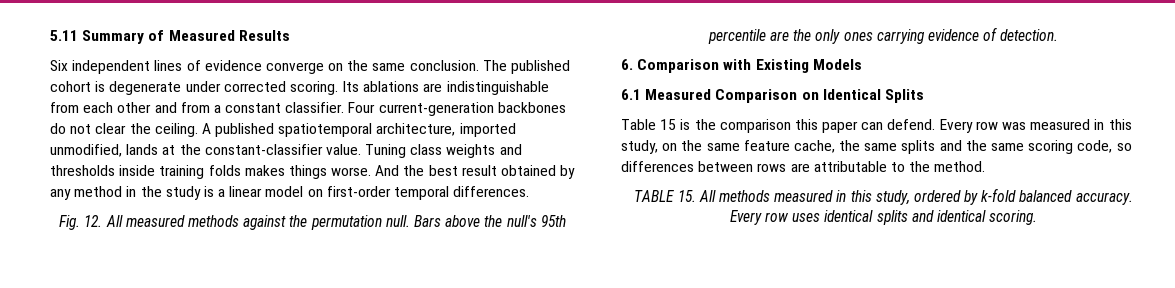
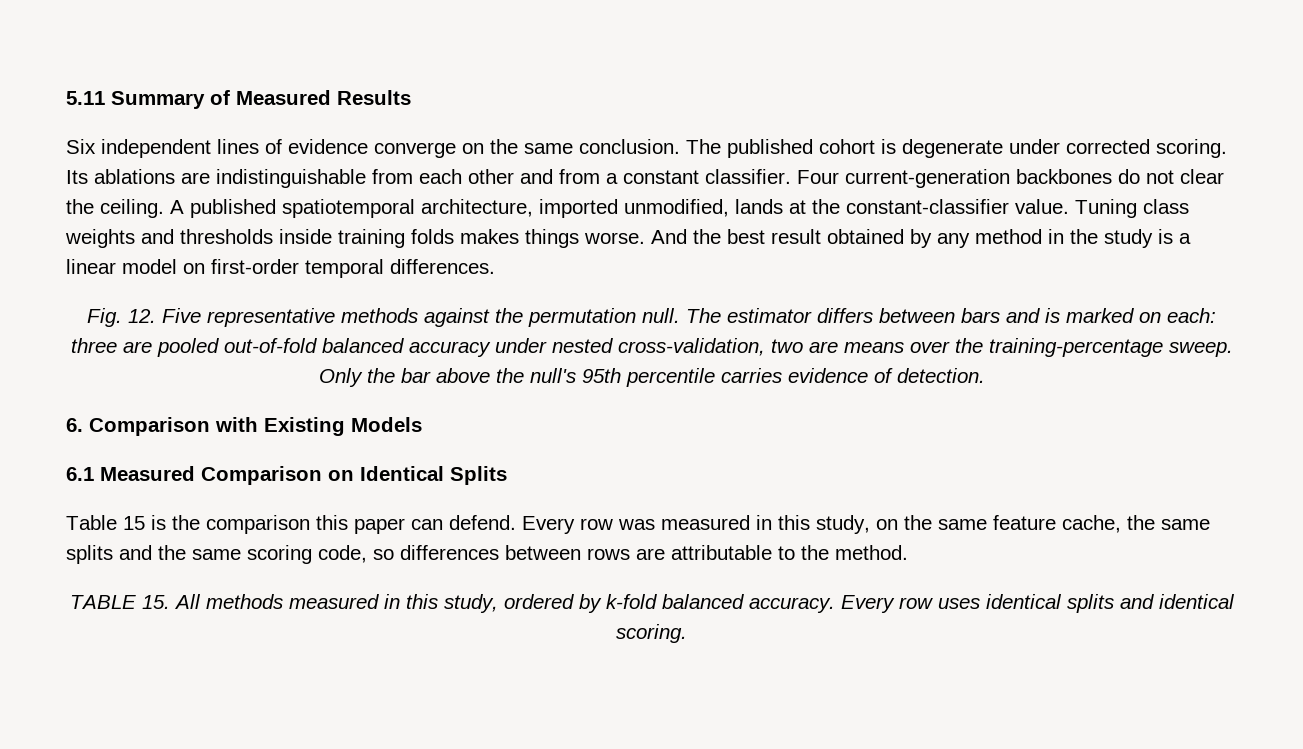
- Fig. 12. All measured methods against the permutation null.
+ Fig. 12. Five representative methods against the permutation null.
- Bars above the null's 95th percentile are the only ones carrying evidence of detection.
+ The estimator differs between bars and is marked on each: three are pooled out-of-fold balanced accuracy under nested cross-validation, two are means over the training-percentage sweep. Only the bar above the null's 95th percentile carries evidence of detection.

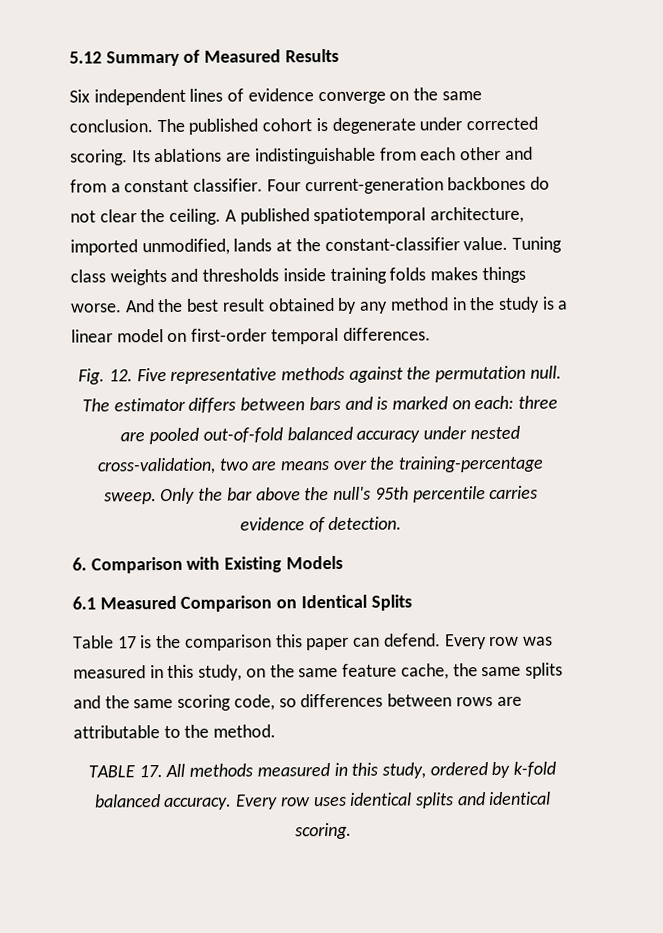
- 5.11 Summary of Measured Results
+ 5.12 Summary of Measured Results
- Table 15 is the comparison this paper can defend.
+ Table 17 is the comparison this paper can defend.
- TABLE 15. All methods measured in this study, ordered by k-fold balanced accuracy.
+ TABLE 17. All methods measured in this study, ordered by k-fold balanced accuracy.

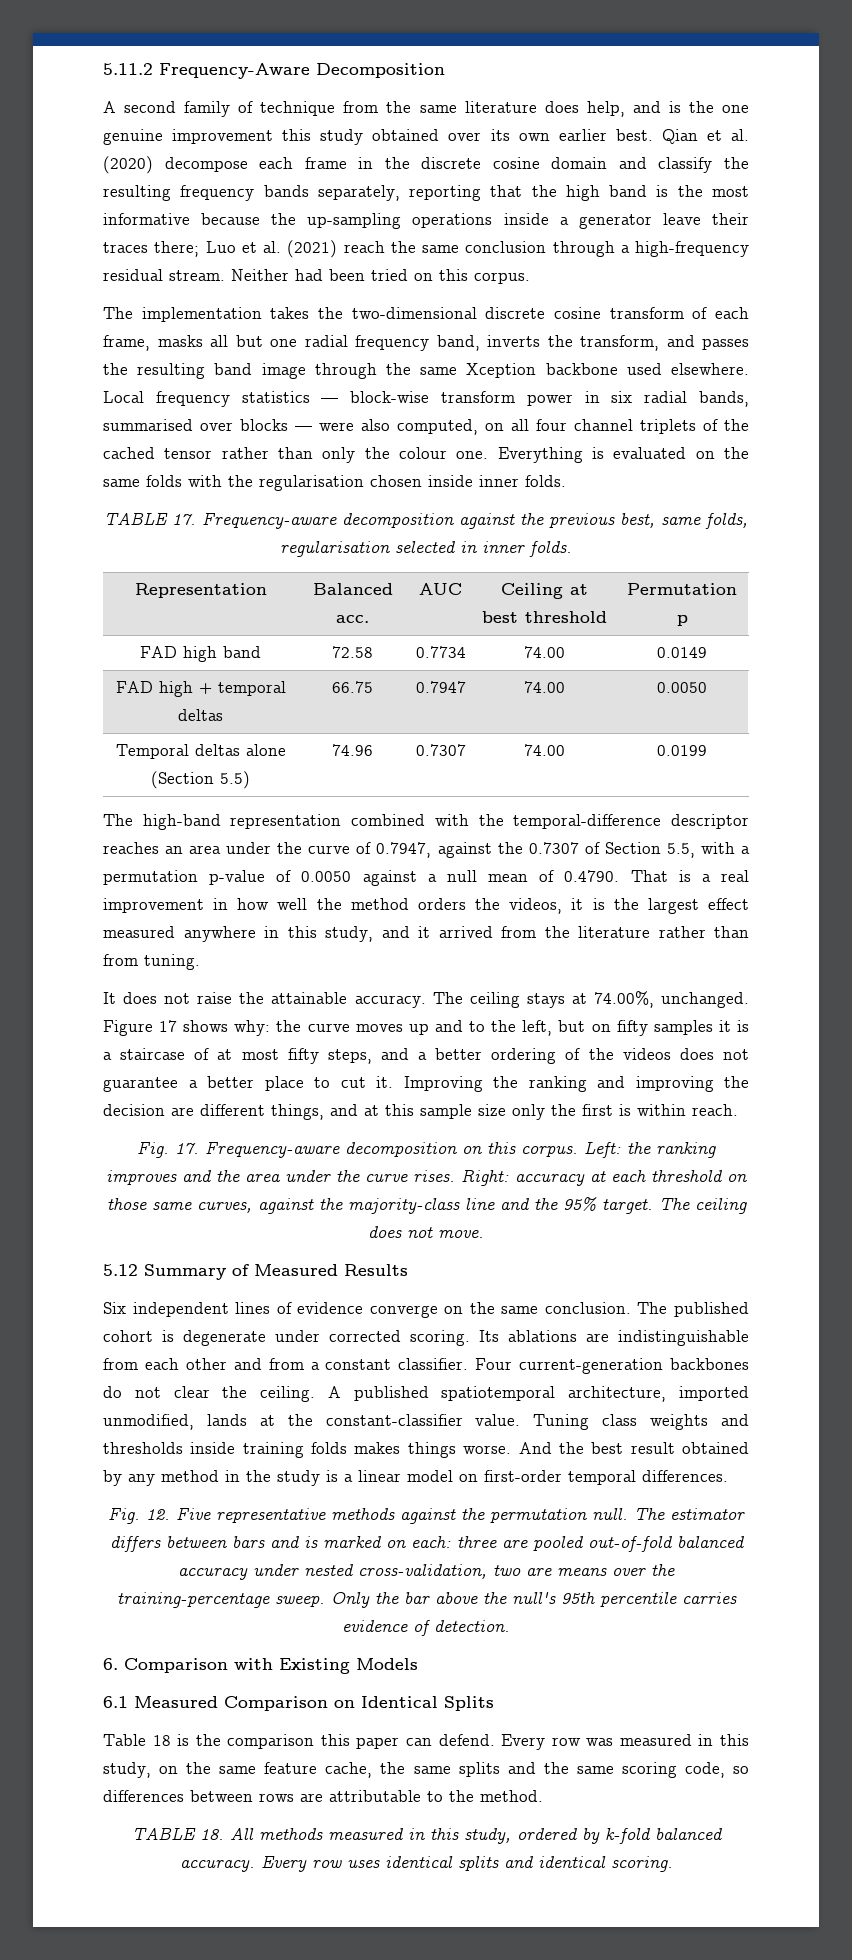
+ 5.11.2 Frequency-Aware Decomposition
+ A second family of technique from the same literature does help, and is the one genuine improvement this study obtained over its own earlier best. Qian et al. (2020) decompose each frame in the discrete cosine domain and classify the resulting frequency bands separately, reporting that the high band is the most informative because the up-sampling operations inside a generator leave their traces there; Luo et al. (2021) reach the same conclusion through a high-frequency residual stream. Neither had been tried on this corpus.
+ The implementation takes the two-dimensional discrete cosine transform of each frame, masks all but one radial frequency band, inverts the transform, and passes the resulting band image through the same Xception backbone used elsewhere. Local frequency statistics — block-wise transform power in six radial bands, summarised over blocks — were also computed, on all four channel triplets of the cached tensor rather than only the colour one. Everything is evaluated on the same folds with the regularisation chosen inside inner folds.
+ TABLE 17. Frequency-aware decomposition against the previous best, same folds, regularisation selected in inner folds.
+ Representation | Balanced acc. | AUC | Ceiling at best threshold | Permutation p
+ FAD high band | 72.58 | 0.7734 | 74.00 | 0.0149
+ FAD high + temporal deltas | 66.75 | 0.7947 | 74.00 | 0.0050
+ Temporal deltas alone (Section 5.5) | 74.96 | 0.7307 | 74.00 | 0.0199
+ The high-band representation combined with the temporal-difference descriptor reaches an area under the curve of 0.7947, against the 0.7307 of Section 5.5, with a permutation p-value of 0.0050 against a null mean of 0.4790. That is a real improvement in how well the method orders the videos, it is the largest effect measured anywhere in this study, and it arrived from the literature rather than from tuning.
+ It does not raise the attainable accuracy. The ceiling stays at 74.00%, unchanged. Figure 17 shows why: the curve moves up and to the left, but on fifty samples it is a staircase of at most fifty steps, and a better ordering of the videos does not guarantee a better place to cut it. Improving the ranking and improving the decision are different things, and at this sample size only the first is within reach.
+ Fig. 17. Frequency-aware decomposition on this corpus. Left: the ranking improves and the area under the curve rises. Right: accuracy at each threshold on those same curves, against the majority-class line and the 95% target. The ceiling does not move.
- Table 17 is the comparison this paper can defend.
+ Table 18 is the comparison this paper can defend.
- TABLE 17. All methods measured in this study, ordered by k-fold balanced accuracy.
+ TABLE 18. All methods measured in this study, ordered by k-fold balanced accuracy.

